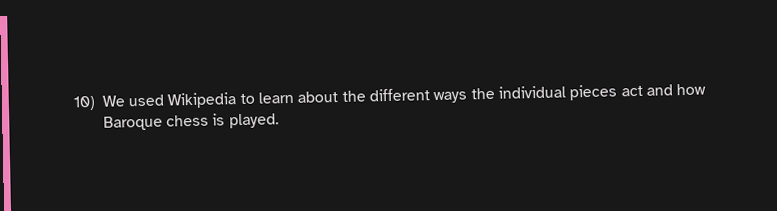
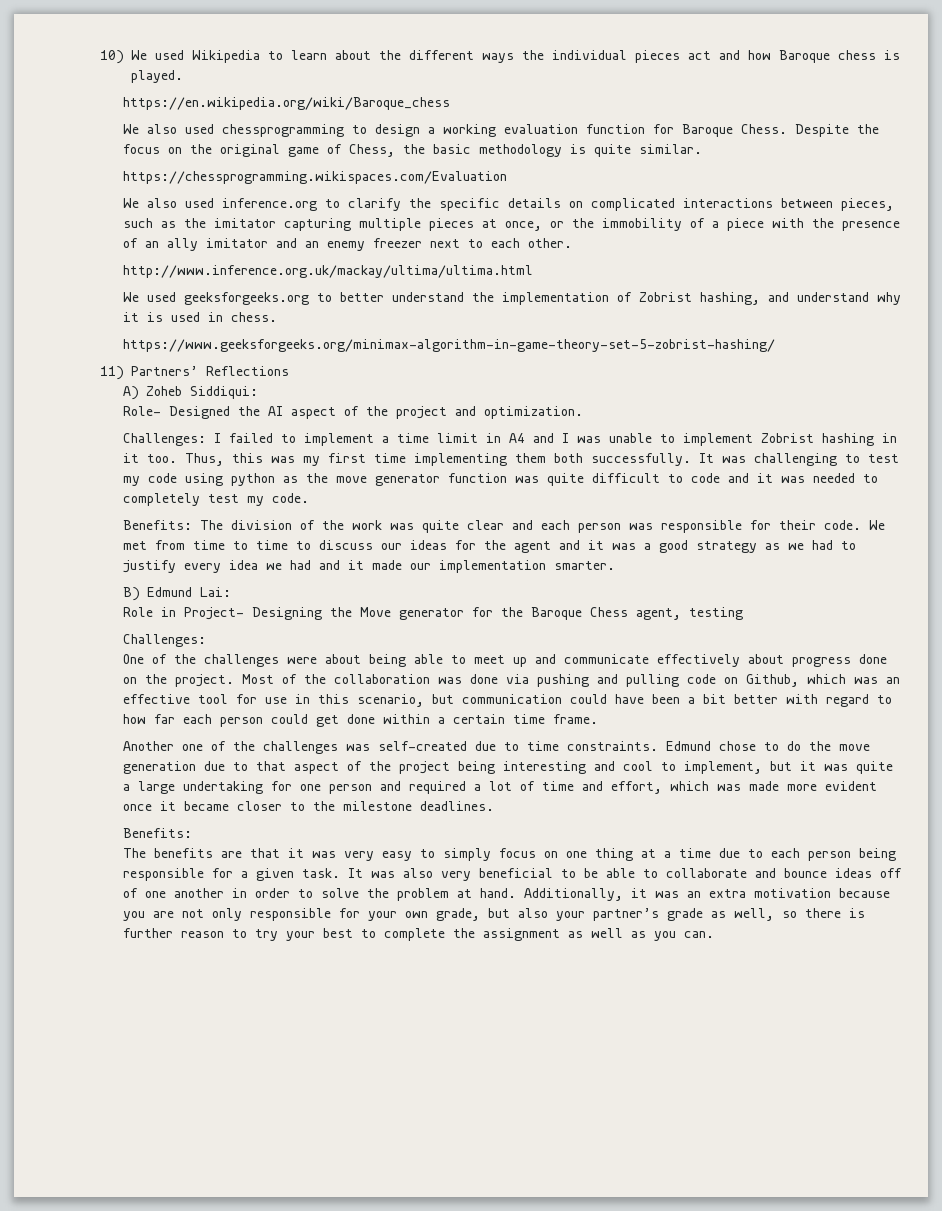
+ https://en.wikipedia.org/wiki/Baroque_chess
+ We also used chessprogramming to design a working evaluation function for Baroque Chess. Despite the focus on the original game of Chess, the basic methodology is quite similar.
+ https://chessprogramming.wikispaces.com/Evaluation
+ We also used inference.org to clarify the specific details on complicated interactions between pieces, such as the imitator capturing multiple pieces at once, or the immobility of a piece with the presence of an ally imitator and an enemy freezer next to each other.
+ http://www.inference.org.uk/mackay/ultima/ultima.html
+ We used geeksforgeeks.org to better understand the implementation of Zobrist hashing, and understand why it is used in chess.
+ https://www.geeksforgeeks.org/minimax-algorithm-in-game-theory-set-5-zobrist-hashing/
+ 11) Partners’ Reflections
+ A) Zoheb Siddiqui:
+ Role- Designed the AI aspect of the project and optimization.
+ Challenges: I failed to implement a time limit in A4 and I was unable to implement Zobrist hashing in it too. Thus, this was my first time implementing them both successfully. It was challenging to test my code using python as the move generator function was quite difficult to code and it was needed to completely test my code.
+ Benefits: The division of the work was quite clear and each person was responsible for their code. We met from time to time to discuss our ideas for the agent and it was a good strategy as we had to justify every idea we had and it made our implementation smarter.
+ B) Edmund Lai:
+ Role in Project- Designing the Move generator for the Baroque Chess agent, testing
+ Challenges:
+ One of the challenges were about being able to meet up and communicate effectively about progress done on the project. Most of the collaboration was done via pushing and pulling code on Github, which was an effective tool for use in this scenario, but communication could have been a bit better with regard to how far each person could get done within a certain time frame.
+ Another one of the challenges was self-created due to time constraints. Edmund chose to do the move generation due to that aspect of the project being interesting and cool to implement, but it was quite a large undertaking for one person and required a lot of time and effort, which was made more evident once it became closer to the milestone deadlines.
+ Benefits:
+ The benefits are that it was very easy to simply focus on one thing at a time due to each person being responsible for a given task. It was also very beneficial to be able to collaborate and bounce ideas off of one another in order to solve the problem at hand. Additionally, it was an extra motivation because you are not only responsible for your own grade, but also your partner’s grade as well, so there is further reason to try your best to complete the assignment as well as you can.

